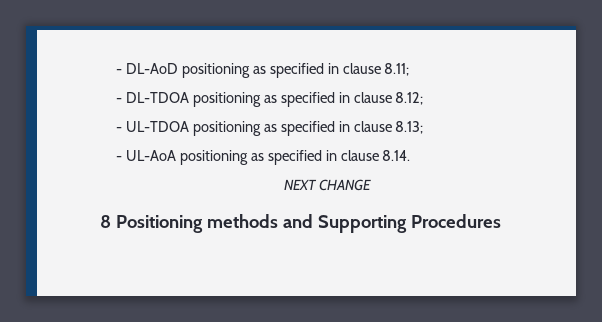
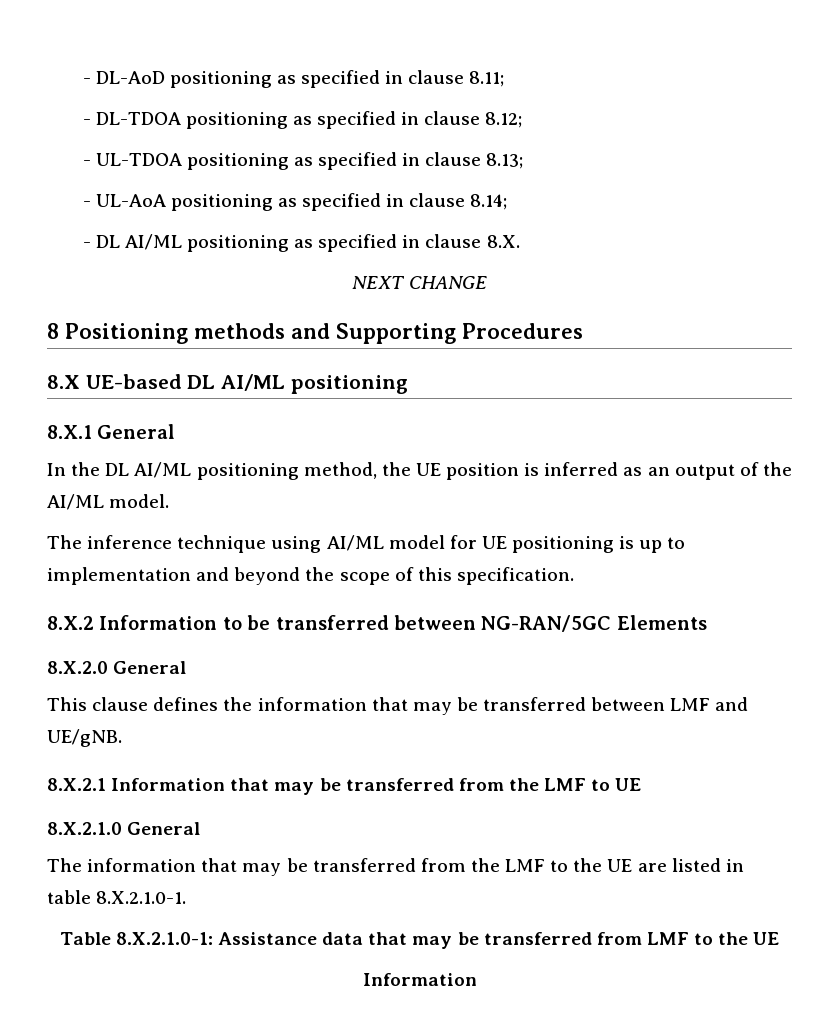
- - UL-AoA positioning as specified in clause 8.14.
+ - UL-AoA positioning as specified in clause 8.14;
+ - DL AI/ML positioning as specified in clause 8.X.
+ 8.X UE-based DL AI/ML positioning
+ 8.X.1 General
+ In the DL AI/ML positioning method, the UE position is inferred as an output of the AI/ML model.
+ The inference technique using AI/ML model for UE positioning is up to implementation and beyond the scope of this specification.
+ 8.X.2 Information to be transferred between NG-RAN/5GC Elements
+ 8.X.2.0 General
+ This clause defines the information that may be transferred between LMF and UE/gNB.
+ 8.X.2.1 Information that may be transferred from the LMF to UE
+ 8.X.2.1.0 General
+ The information that may be transferred from the LMF to the UE are listed in table 8.X.2.1.0-1.
+ Table 8.X.2.1.0-1: Assistance data that may be transferred from LMF to the UE
+ Information

